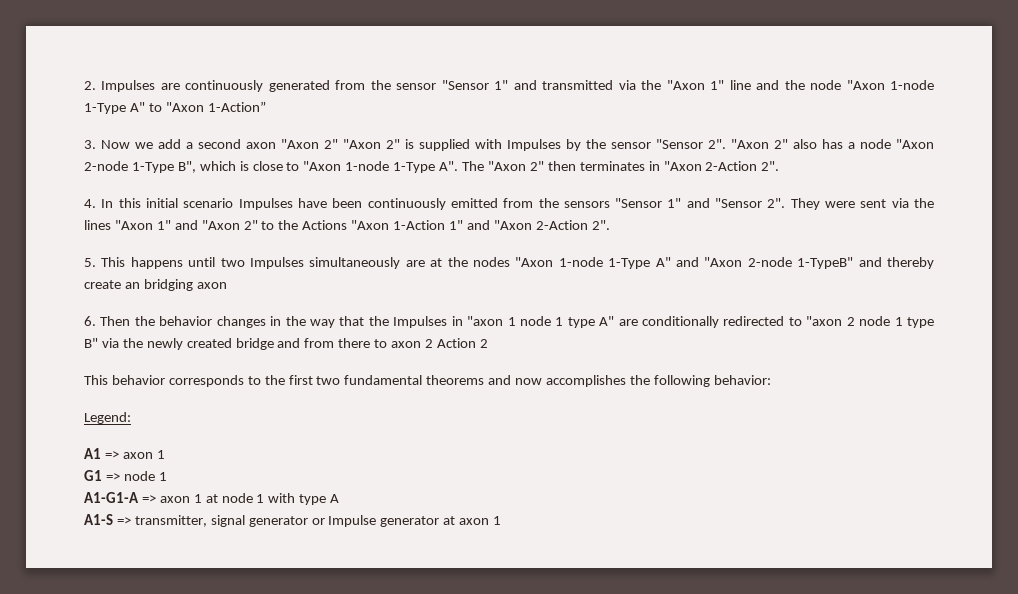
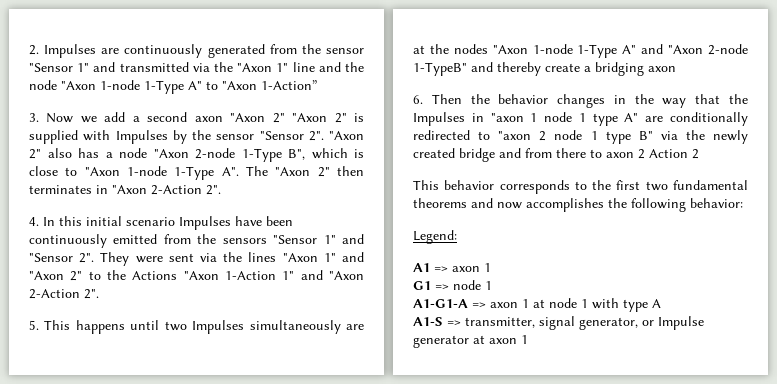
- 5. This happens until two Impulses simultaneously are at the nodes "Axon 1-node 1-Type A" and "Axon 2-node 1-TypeB" and thereby create an bridging axon
+ 5. This happens until two Impulses simultaneously are at the nodes "Axon 1-node 1-Type A" and "Axon 2-node 1-TypeB" and thereby create a bridging axon
- A1-S => transmitter, signal generator or Impulse generator at axon 1
+ A1-S => transmitter, signal generator, or Impulse generator at axon 1

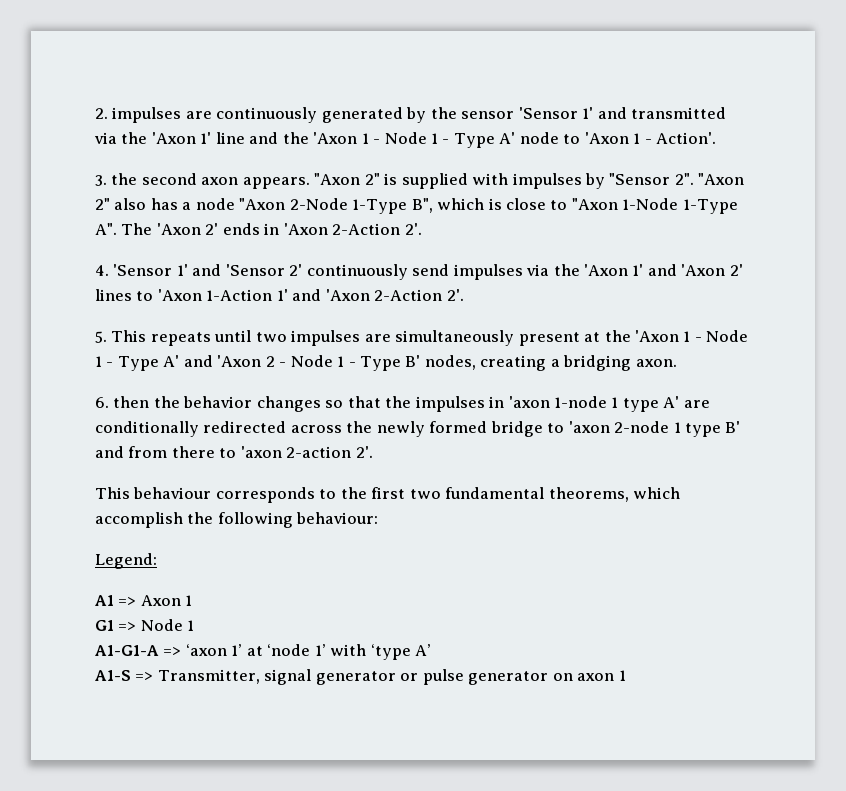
- 2. Impulses are continuously generated from the sensor "Sensor 1" and transmitted via the "Axon 1" line and the node "Axon 1-node 1-Type A" to "Axon 1-Action”
- 3. Now we add a second axon "Axon 2" "Axon 2" is supplied with Impulses by the sensor "Sensor 2".
+ 2. impulses are continuously generated by the sensor 'Sensor 1' and transmitted via the 'Axon 1' line and the 'Axon 1 - Node 1 - Type A' node to 'Axon 1 - Action'.
+ 3. the second axon appears. "Axon 2" is supplied with impulses by "Sensor 2".
- "Axon 2" also has a node "Axon 2-node 1-Type B", which is close to "Axon 1-node 1-Type A". The "Axon 2" then terminates in "Axon 2-Action 2".
- 4. In this initial scenario Impulses have been continuously emitted from the sensors "Sensor 1" and "Sensor 2". They were sent via the lines "Axon 1" and "Axon 2" to the Actions "Axon 1-Action 1" and "Axon 2-Action 2".
+ "Axon 2" also has a node "Axon 2-Node 1-Type B", which is close to "Axon 1-Node 1-Type A". The 'Axon 2' ends in 'Axon 2-Action 2'.
+ 4. 'Sensor 1' and 'Sensor 2' continuously send impulses via the 'Axon 1' and 'Axon 2' lines to 'Axon 1-Action 1' and 'Axon 2-Action 2'.
- 5. This happens until two Impulses simultaneously are at the nodes "Axon 1-node 1-Type A" and "Axon 2-node 1-TypeB" and thereby create a bridging axon
+ 5. This repeats until two impulses are simultaneously present at the 'Axon 1 - Node 1 - Type A' and 'Axon 2 - Node 1 - Type B' nodes, creating a bridging axon.
- 6. Then the behavior changes in the way that the Impulses in "axon 1 node 1 type A" are conditionally redirected to "axon 2 node 1 type B" via the newly created bridge and from there to axon 2 Action 2
- This behavior corresponds to the first two fundamental theorems and now accomplishes the following behavior:
+ 6. then the behavior changes so that the impulses in 'axon 1-node 1 type A' are conditionally redirected across the newly formed bridge to 'axon 2-node 1 type B' and from there to 'axon 2-action 2'.
+ This behaviour corresponds to the first two fundamental theorems, which accomplish the following behaviour:
- A1 => axon 1
+ A1 => Axon 1
- G1 => node 1
+ G1 => Node 1
- A1-G1-A => axon 1 at node 1 with type A
- A1-S => transmitter, signal generator, or Impulse generator at axon 1
+ A1-G1-A => ‘axon 1’ at ‘node 1’ with ‘type A’
+ A1-S => Transmitter, signal generator or pulse generator on axon 1

